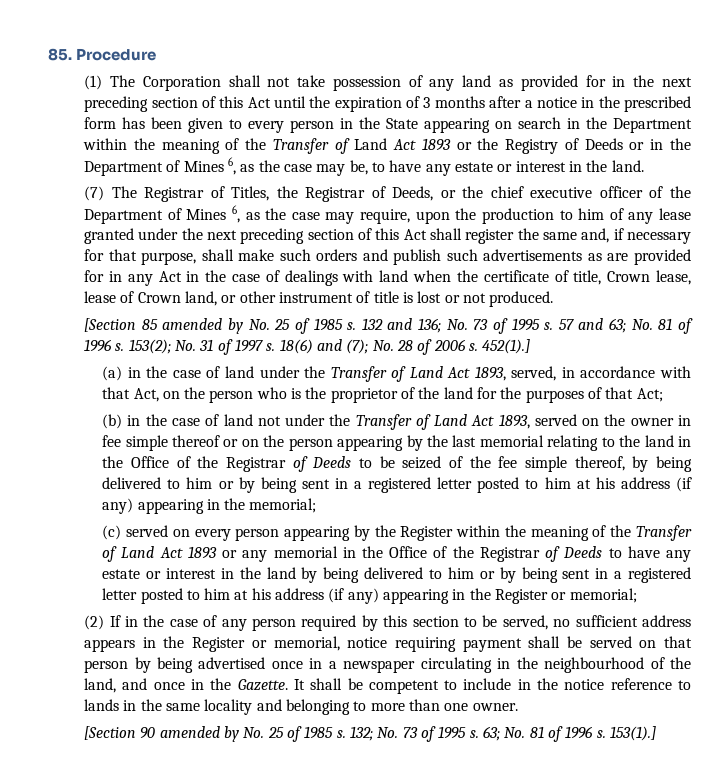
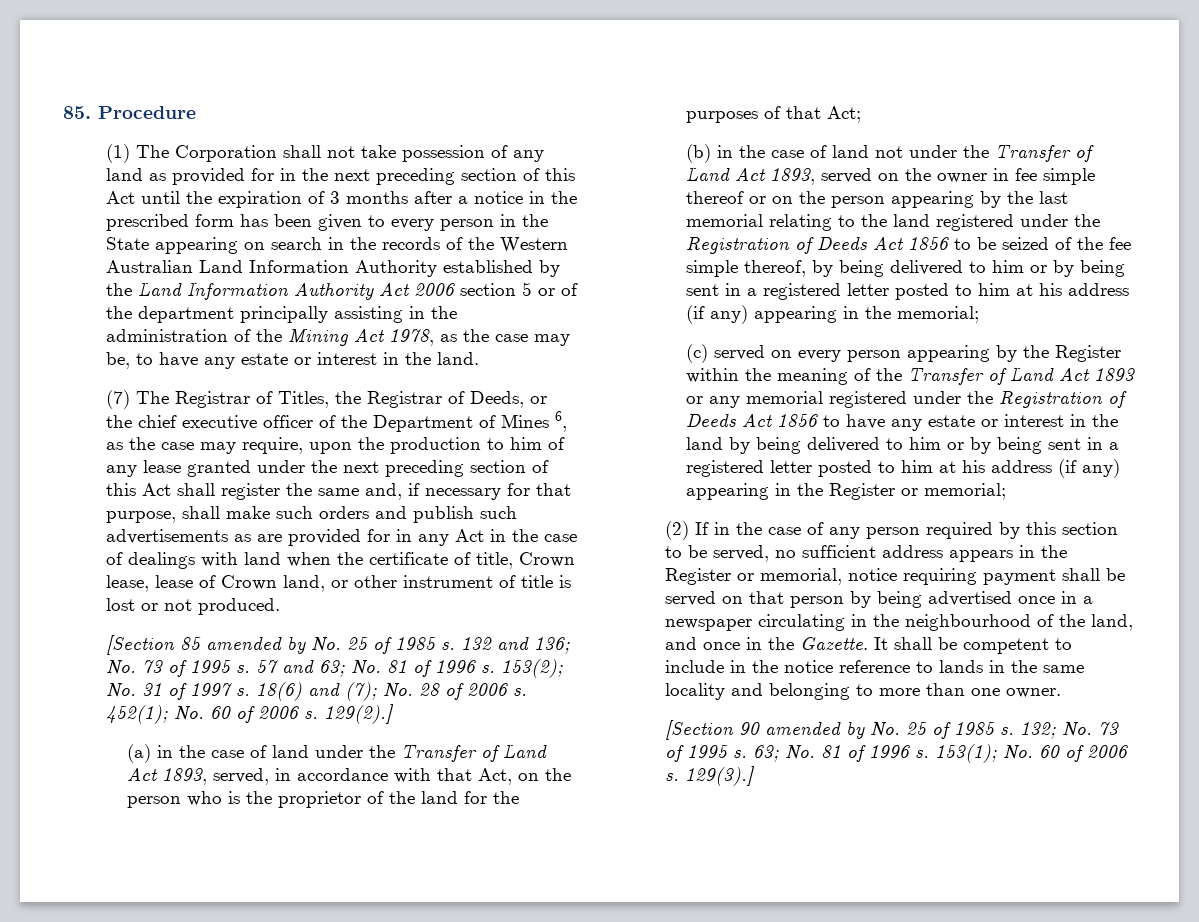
- (1) The Corporation shall not take possession of any land as provided for in the next preceding section of this Act until the expiration of 3 months after a notice in the prescribed form has been given to every person in the State appearing on search in the Department within the meaning of the Transfer of Land Act 1893 or the Registry of Deeds or in the Department of Mines 6, as the case may be, to have any estate or interest in the land.
+ (1) The Corporation shall not take possession of any land as provided for in the next preceding section of this Act until the expiration of 3 months after a notice in the prescribed form has been given to every person in the State appearing on search in the records of the Western Australian Land Information Authority established by the Land Information Authority Act 2006 section 5 or of the department principally assisting in the administration of the Mining Act 1978, as the case may be, to have any estate or interest in the land.
- 452(1).]
+ 452(1); No. 60 of 2006 s. 129(2).]
- (b) in the case of land not under the Transfer of Land Act 1893, served on the owner in fee simple thereof or on the person appearing by the last memorial relating to the land in the Office of the Registrar of Deeds to be seized of the fee simple thereof, by being delivered to him or by being sent in a registered letter posted to him at his address (if any) appearing in the memorial;
+ (b) in the case of land not under the Transfer of Land Act 1893, served on the owner in fee simple thereof or on the person appearing by the last memorial relating to the land registered under the Registration of Deeds Act 1856 to be seized of the fee simple thereof, by being delivered to him or by being sent in a registered letter posted to him at his address (if any) appearing in the memorial;
- (c) served on every person appearing by the Register within the meaning of the Transfer of Land Act 1893 or any memorial in the Office of the Registrar of Deeds to have any estate or interest in the land by being delivered to him or by being sent in a registered letter posted to him at his address (if any) appearing in the Register or memorial;
+ (c) served on every person appearing by the Register within the meaning of the Transfer of Land Act 1893 or any memorial registered under the Registration of Deeds Act 1856 to have any estate or interest in the land by being delivered to him or by being sent in a registered letter posted to him at his address (if any) appearing in the Register or memorial;
- 153(1).]
+ 153(1); No. 60 of 2006 s. 129(3).]

